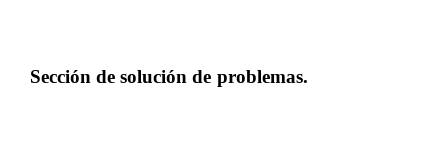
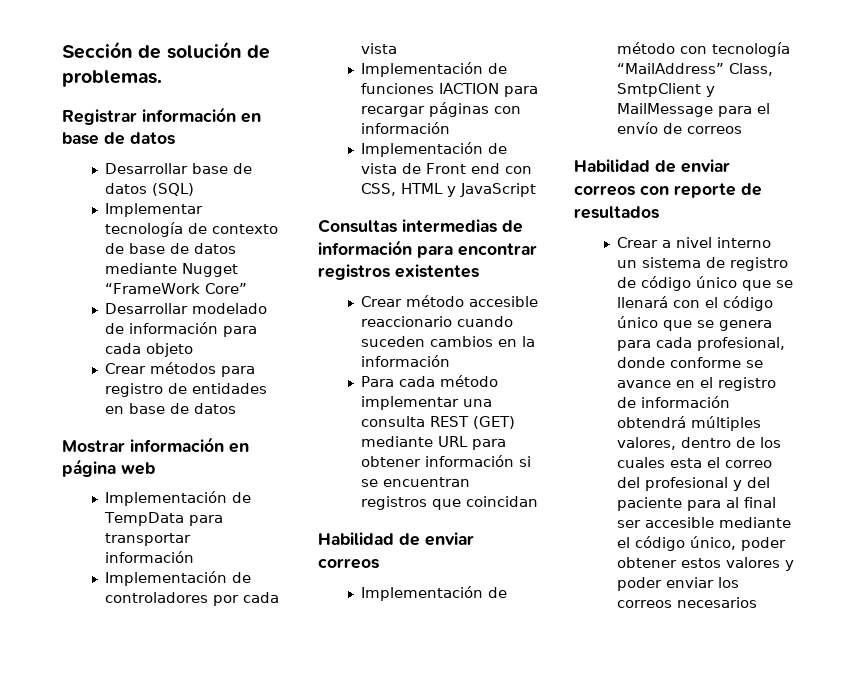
+ Registrar información en base de datos
+ Desarrollar base de datos (SQL)
+ Implementar tecnología de contexto de base de datos mediante Nugget “FrameWork Core”
+ Desarrollar modelado de información para cada objeto
+ Crear métodos para registro de entidades en base de datos
+ Mostrar información en página web
+ Implementación de TempData para transportar información
+ Implementación de controladores por cada vista
+ Implementación de funciones IACTION para recargar páginas con información
+ Implementación de vista de Front end con CSS, HTML y JavaScript
+ Consultas intermedias de información para encontrar registros existentes
+ Crear método accesible reaccionario cuando suceden cambios en la información
+ Para cada método implementar una consulta REST (GET) mediante URL para obtener información si se encuentran registros que coincidan
+ Habilidad de enviar correos
+ Implementación de método con tecnología “MailAddress” Class, SmtpClient y MailMessage para el envío de correos
+ Habilidad de enviar correos con reporte de resultados
+ Crear a nivel interno un sistema de registro de código único que se llenará con el código único que se genera para cada profesional, donde conforme se avance en el registro de información obtendrá múltiples valores, dentro de los cuales esta el correo del profesional y del paciente para al final ser accesible mediante el código único, poder obtener estos valores y poder enviar los correos necesarios

